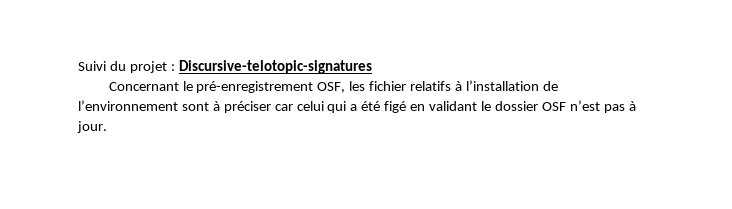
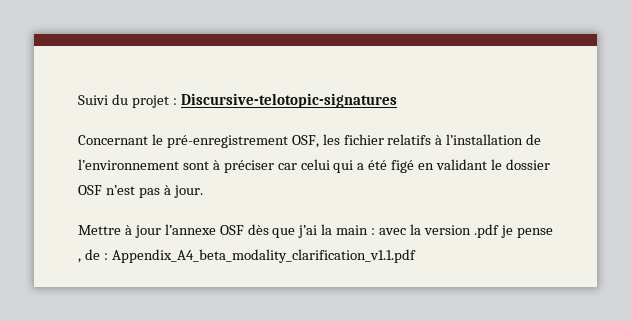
+ Mettre à jour l’annexe OSF dès que j’ai la main : avec la version .pdf je pense , de : Appendix_A4_beta_modality_clarification_v1.1.pdf

